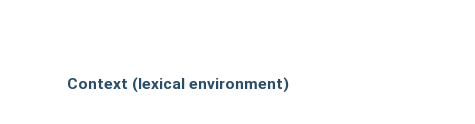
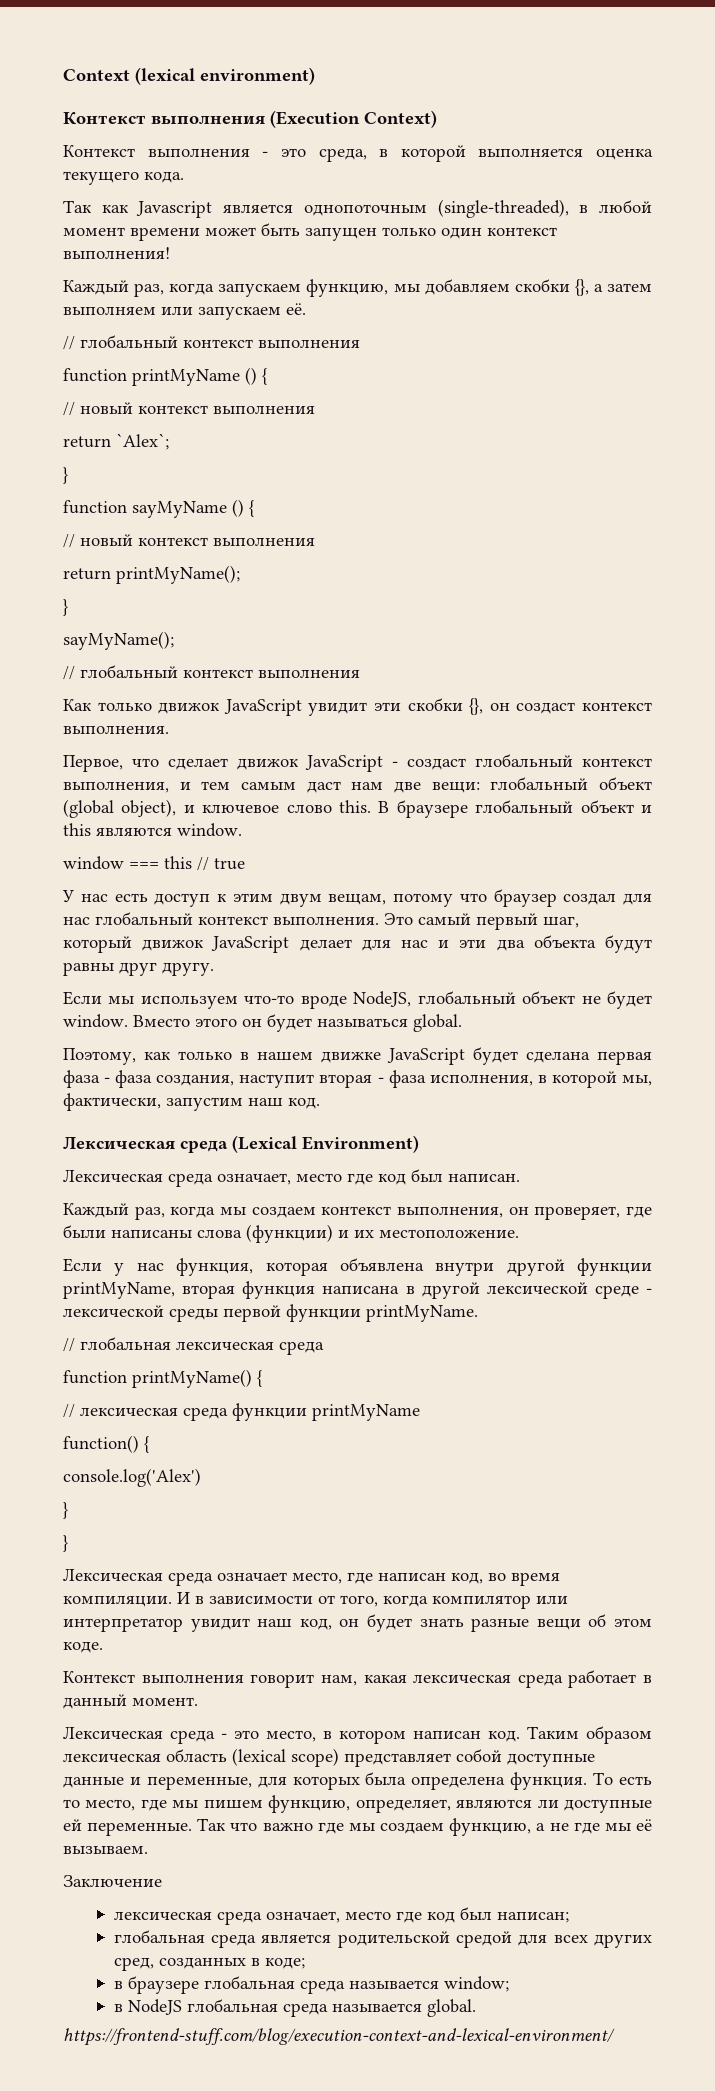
+ Контекст выполнения (Execution Context)
+ Контекст выполнения - это среда, в которой выполняется оценка текущего кода.
+ Так как Javascript является однопоточным (single-threaded), в любой момент времени может быть запущен только один контекст выполнения!
+ Каждый раз, когда запускаем функцию, мы добавляем скобки {}, а затем выполняем или запускаем её.
+ // глобальный контекст выполнения
+ function printMyName () {
+ // новый контекст выполнения
+ return `Alex`;
+ }
+ function sayMyName () {
+ // новый контекст выполнения
+ return printMyName();
+ }
+ sayMyName();
+ // глобальный контекст выполнения
+ Как только движок JavaScript увидит эти скобки {}, он создаст контекст выполнения.
+ Первое, что сделает движок JavaScript - создаст глобальный контекст выполнения, и тем самым даст нам две вещи: глобальный объект (global object), и ключевое слово this. В браузере глобальный объект и this являются window.
+ window === this // true
+ У нас есть доступ к этим двум вещам, потому что браузер создал для нас глобальный контекст выполнения. Это самый первый шаг, который движок JavaScript делает для нас и эти два объекта будут равны друг другу.
+ Если мы используем что-то вроде NodeJS, глобальный объект не будет window. Вместо этого он будет называться global.
+ Поэтому, как только в нашем движке JavaScript будет сделана первая фаза - фаза создания, наступит вторая - фаза исполнения, в которой мы, фактически, запустим наш код.
+ Лексическая среда (Lexical Environment)
+ Лексическая среда означает, место где код был написан.
+ Каждый раз, когда мы создаем контекст выполнения, он проверяет, где были написаны слова (функции) и их местоположение.
+ Если у нас функция, которая объявлена внутри другой функции printMyName, вторая функция написана в другой лексической среде - лексической среды первой функции printMyName.
+ // глобальная лексическая среда
+ function printMyName() {
+ // лексическая среда функции printMyName
+ function() {
+ console.log('Alex')
+ }
+ }
+ Лексическая среда означает место, где написан код, во время компиляции. И в зависимости от того, когда компилятор или интерпретатор увидит наш код, он будет знать разные вещи об этом коде.
+ Контекст выполнения говорит нам, какая лексическая среда работает в данный момент.
+ Лексическая среда - это место, в котором написан код. Таким образом лексическая область (lexical scope) представляет собой доступные данные и переменные, для которых была определена функция. То есть то место, где мы пишем функцию, определяет, являются ли доступные ей переменные. Так что важно где мы создаем функцию, а не где мы её вызываем.
+ Заключение
+ лексическая среда означает, место где код был написан;
+ глобальная среда является родительской средой для всех других сред, созданных в коде;
+ в браузере глобальная среда называется window;
+ в NodeJS глобальная среда называется global.
+ https://frontend-stuff.com/blog/execution-context-and-lexical-environment/

